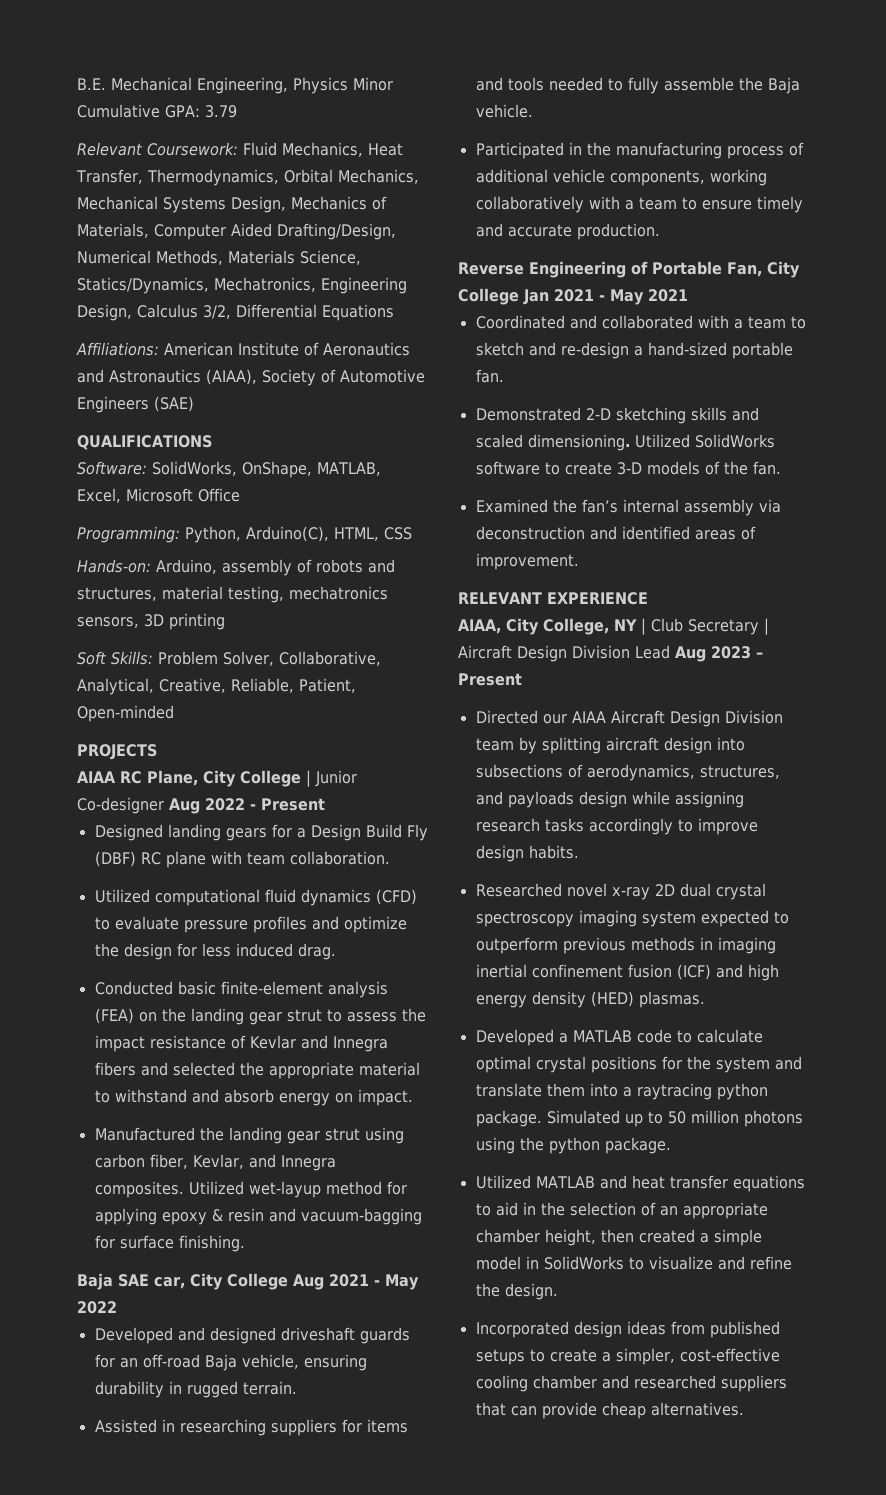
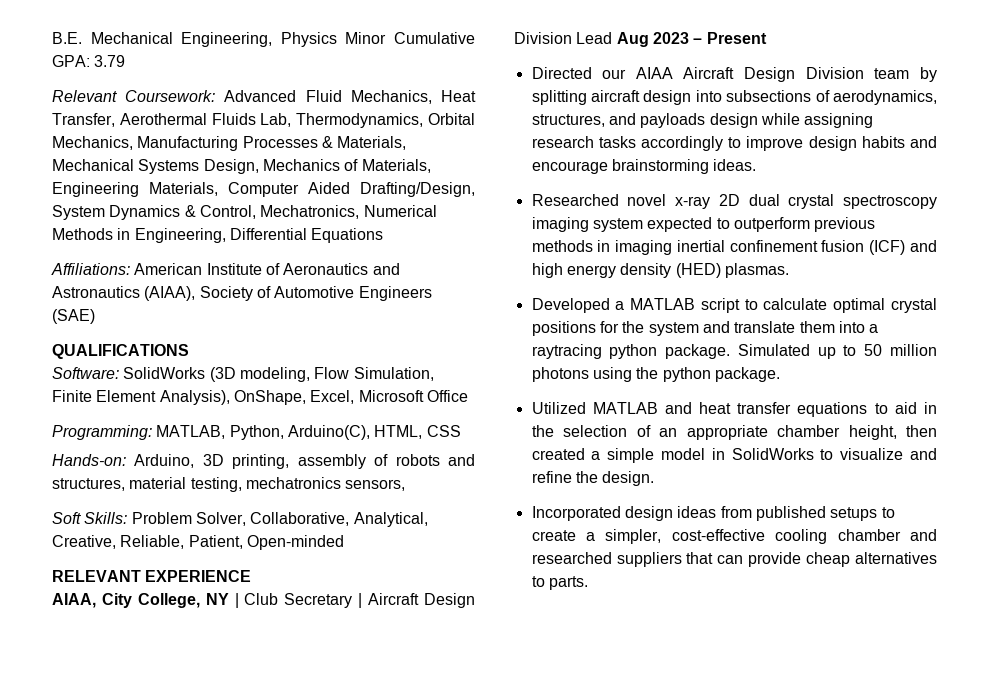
- Relevant Coursework: Fluid Mechanics, Heat Transfer, Thermodynamics, Orbital Mechanics, Mechanical Systems Design, Mechanics of Materials, Computer Aided Drafting/Design, Numerical Methods, Materials Science, Statics/Dynamics, Mechatronics, Engineering Design, Calculus 3/2, Differential Equations
+ Relevant Coursework: Advanced Fluid Mechanics, Heat Transfer, Aerothermal Fluids Lab, Thermodynamics, Orbital Mechanics, Manufacturing Processes & Materials, Mechanical Systems Design, Mechanics of Materials, Engineering Materials, Computer Aided Drafting/Design, System Dynamics & Control, Mechatronics, Numerical Methods in Engineering, Differential Equations
- Software: SolidWorks, OnShape, MATLAB, Excel, Microsoft Office
+ Software: SolidWorks (3D modeling, Flow Simulation, Finite Element Analysis), OnShape, Excel, Microsoft Office
- Programming: Python, Arduino(C), HTML, CSS
+ Programming: MATLAB, Python, Arduino(C), HTML, CSS
- Hands-on: Arduino, assembly of robots and structures, material testing, mechatronics sensors, 3D printing
+ Hands-on: Arduino, 3D printing, assembly of robots and structures, material testing, mechatronics sensors,
- PROJECTS
- AIAA RC Plane, City College | Junior Co-designer Aug 2022 - Present
- Designed landing gears for a Design Build Fly (DBF) RC plane with team collaboration.
- Utilized computational fluid dynamics (CFD) to evaluate pressure profiles and optimize the design for less induced drag.
- Conducted basic finite-element analysis (FEA) on the landing gear strut to assess the impact resistance of Kevlar and Innegra fibers and selected the appropriate material to withstand and absorb energy on impact.
- Manufactured the landing gear strut using carbon fiber, Kevlar, and Innegra composites. Utilized wet-layup method for applying epoxy & resin and vacuum-bagging for surface finishing.
- Baja SAE car, City College Aug 2021 - May 2022
- Developed and designed driveshaft guards for an off-road Baja vehicle, ensuring durability in rugged terrain.
- Assisted in researching suppliers for items and tools needed to fully assemble the Baja vehicle.
- Participated in the manufacturing process of additional vehicle components, working collaboratively with a team to ensure timely and accurate production.
- Reverse Engineering of Portable Fan, City College Jan 2021 - May 2021
- Coordinated and collaborated with a team to sketch and re-design a hand-sized portable fan.
- Demonstrated 2-D sketching skills and scaled dimensioning. Utilized SolidWorks software to create 3-D models of the fan.
- Examined the fan’s internal assembly via deconstruction and identified areas of improvement.
- Directed our AIAA Aircraft Design Division team by splitting aircraft design into subsections of aerodynamics, structures, and payloads design while assigning research tasks accordingly to improve design habits.
+ Directed our AIAA Aircraft Design Division team by splitting aircraft design into subsections of aerodynamics, structures, and payloads design while assigning research tasks accordingly to improve design habits and encourage brainstorming ideas.
- Developed a MATLAB code to calculate optimal crystal positions for the system and translate them into a raytracing python package.
+ Developed a MATLAB script to calculate optimal crystal positions for the system and translate them into a raytracing python package.
- Incorporated design ideas from published setups to create a simpler, cost-effective cooling chamber and researched suppliers that can provide cheap alternatives.
+ Incorporated design ideas from published setups to create a simpler, cost-effective cooling chamber and researched suppliers that can provide cheap alternatives to parts.

